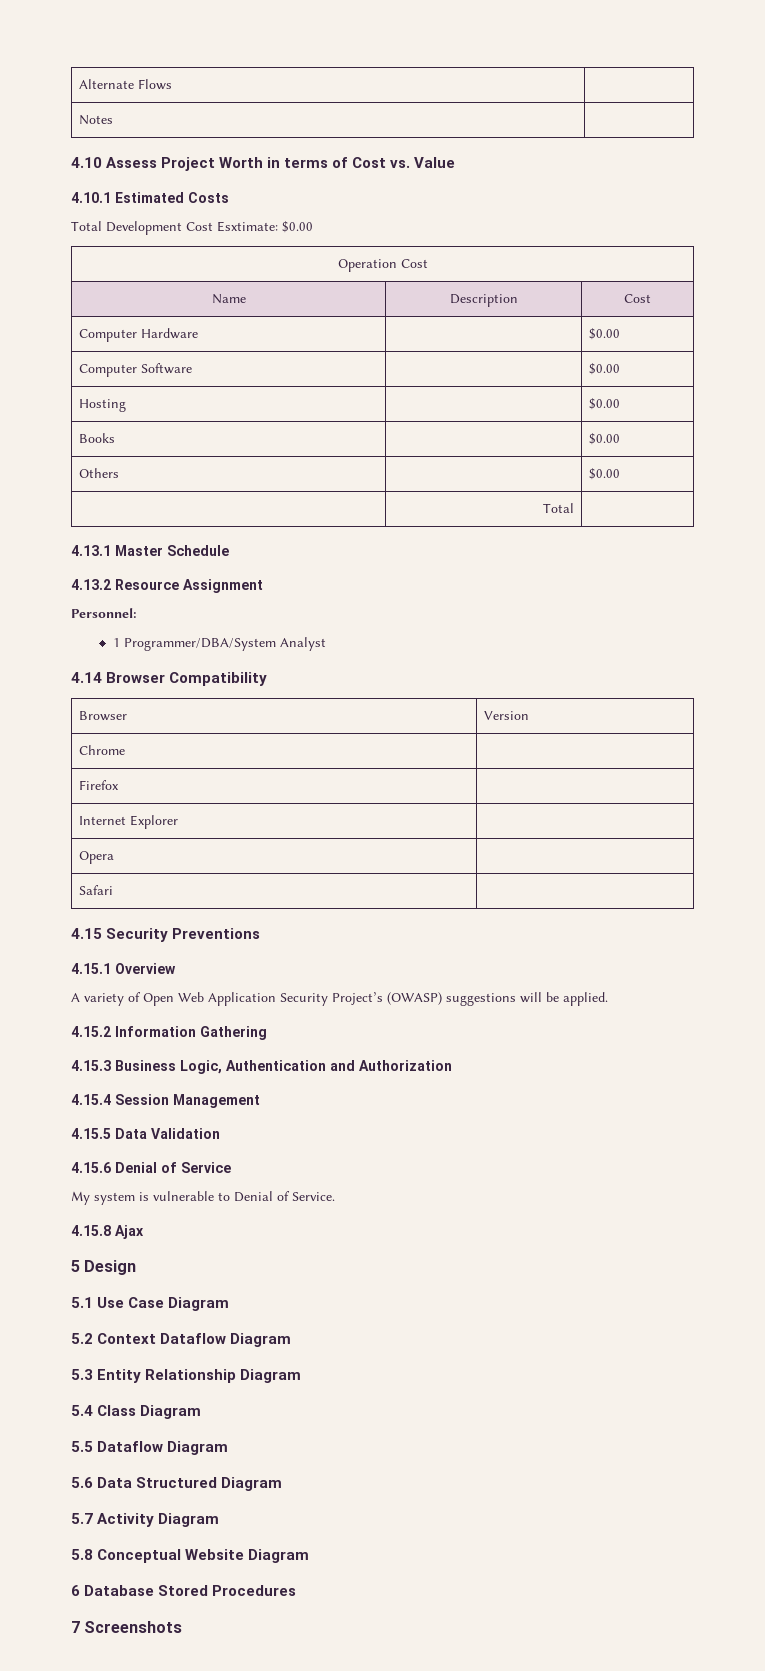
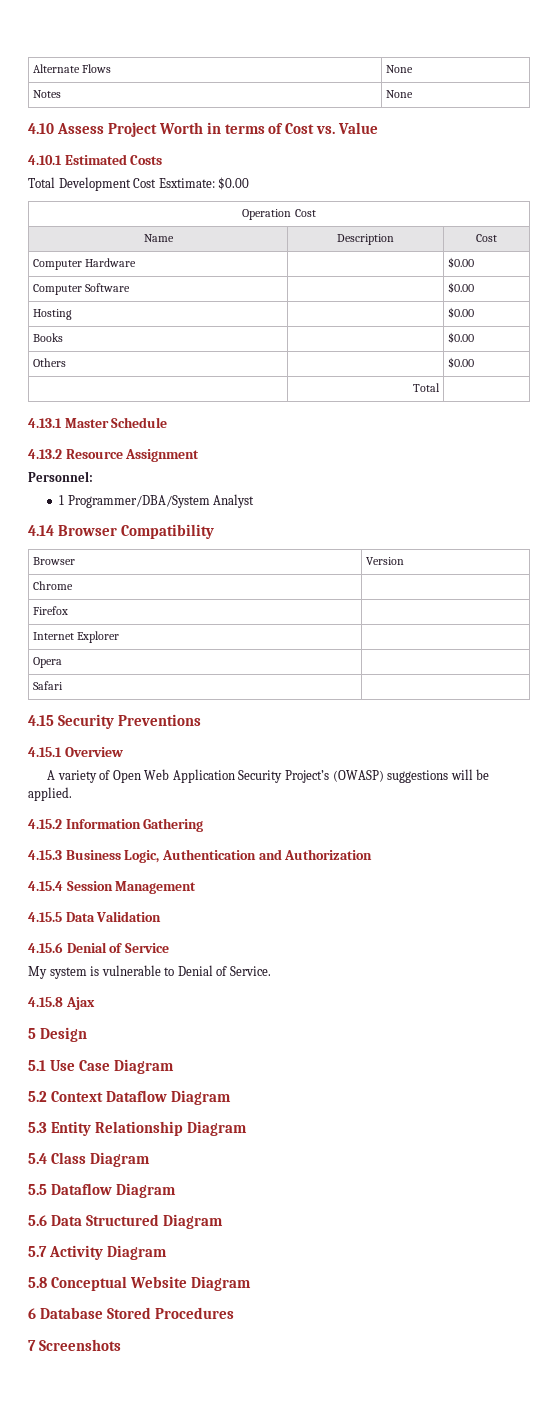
- Alternate Flows |
+ Alternate Flows | None
- Notes |
+ Notes | None

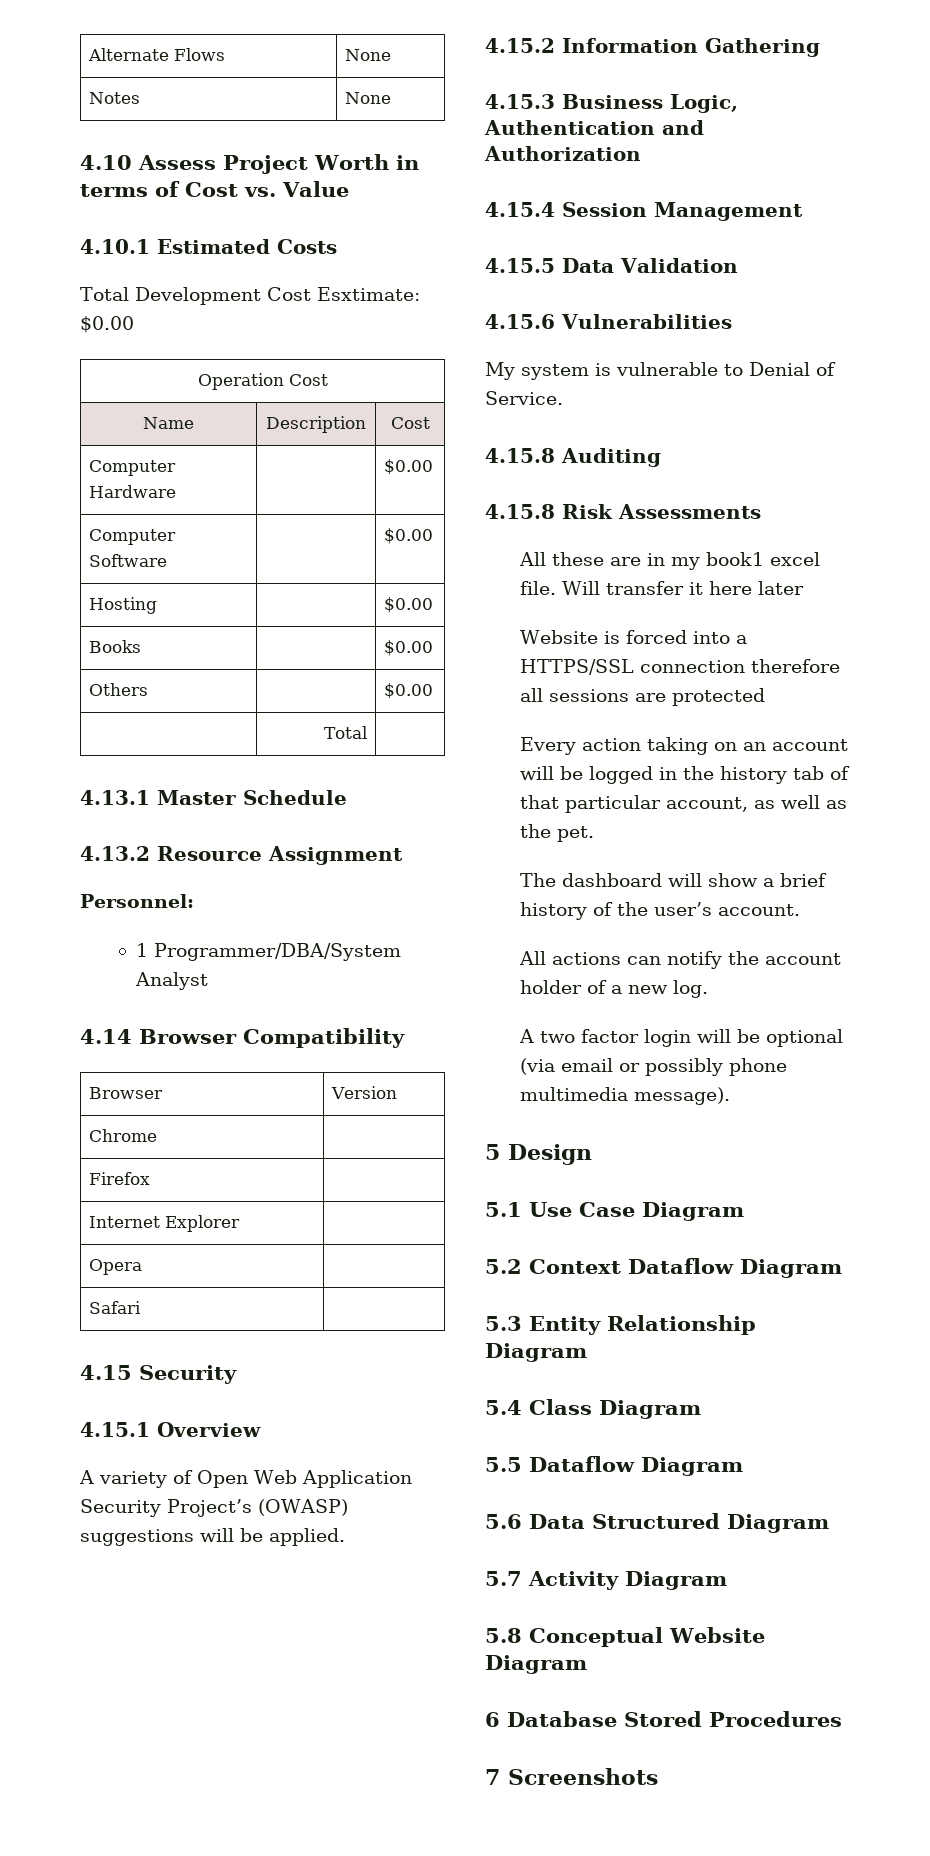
- 4.15 Security Preventions
+ 4.15 Security
- 4.15.6 Denial of Service
+ 4.15.6 Vulnerabilities
- 4.15.8 Ajax
+ 4.15.8 Auditing
+ 4.15.8 Risk Assessments
+ All these are in my book1 excel file. Will transfer it here later
+ Website is forced into a HTTPS/SSL connection therefore all sessions are protected
+ Every action taking on an account will be logged in the history tab of that particular account, as well as the pet.
+ The dashboard will show a brief history of the user’s account.
+ All actions can notify the account holder of a new log.
+ A two factor login will be optional (via email or possibly phone multimedia message).

